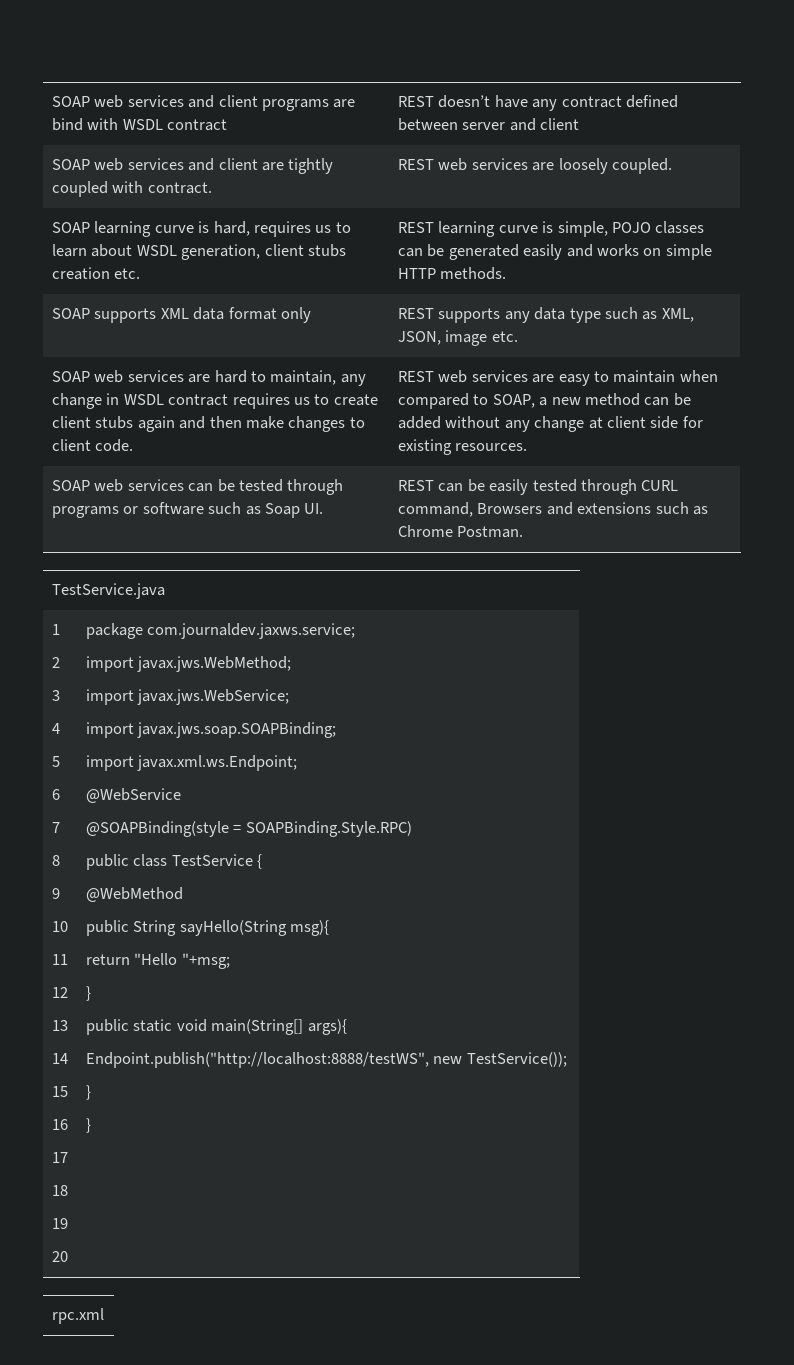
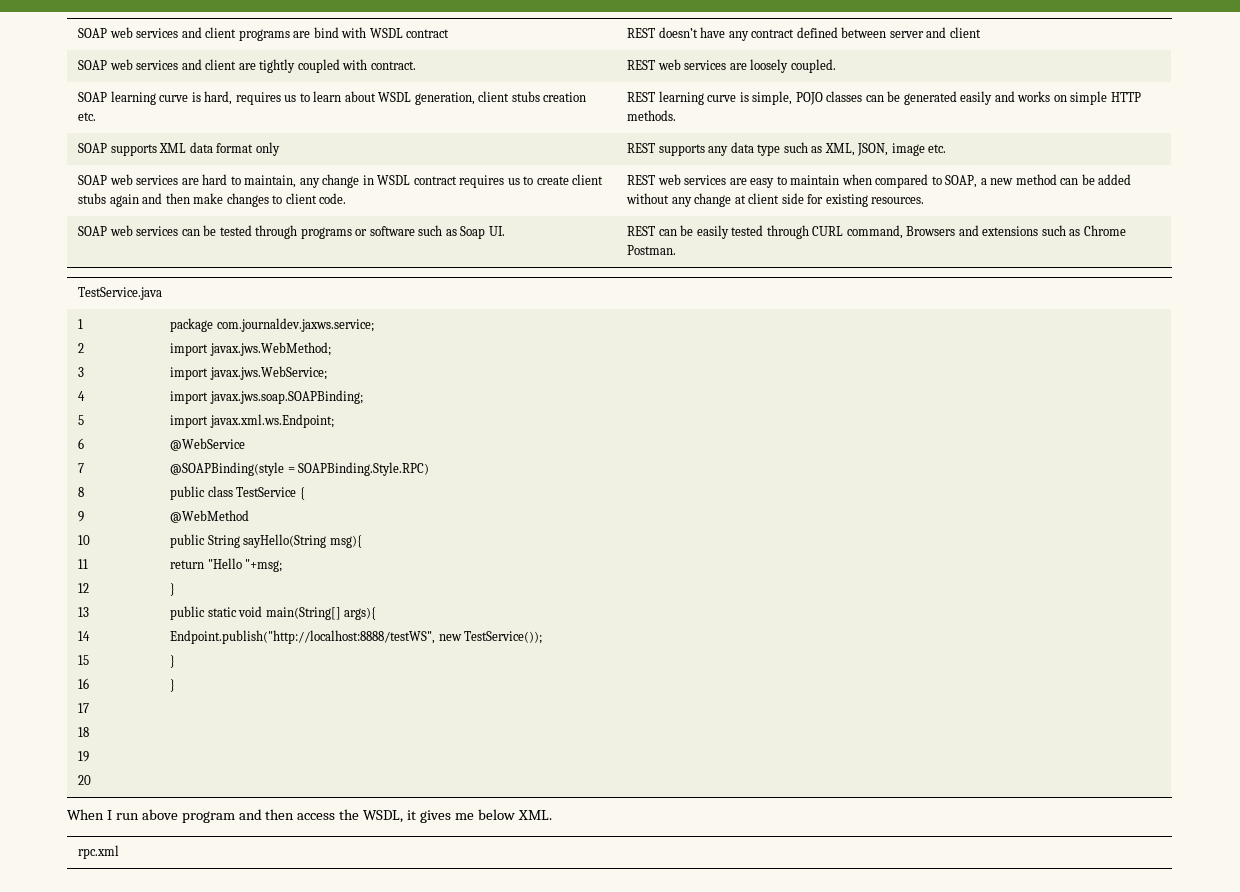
+ When I run above program and then access the WSDL, it gives me below XML.

